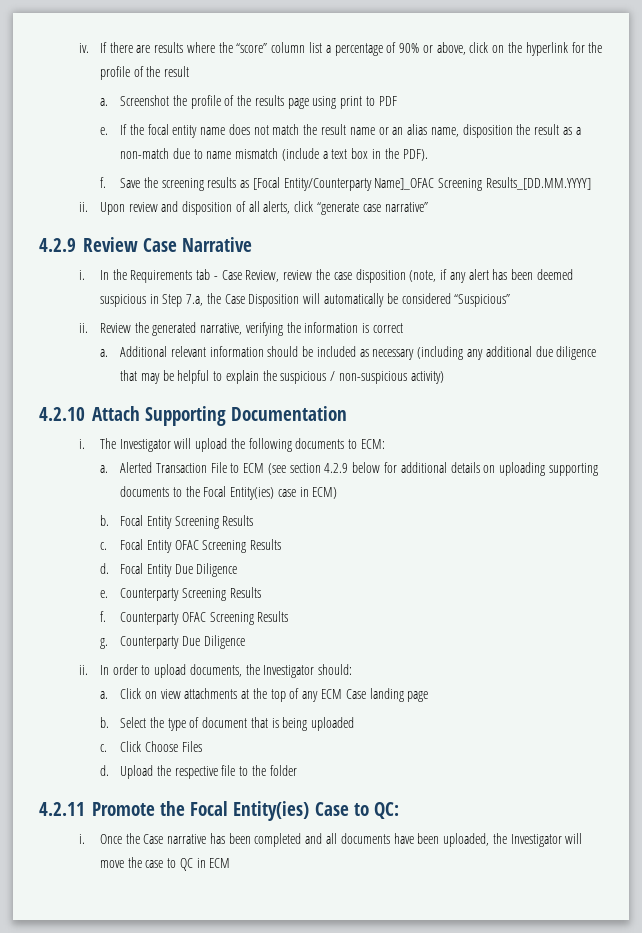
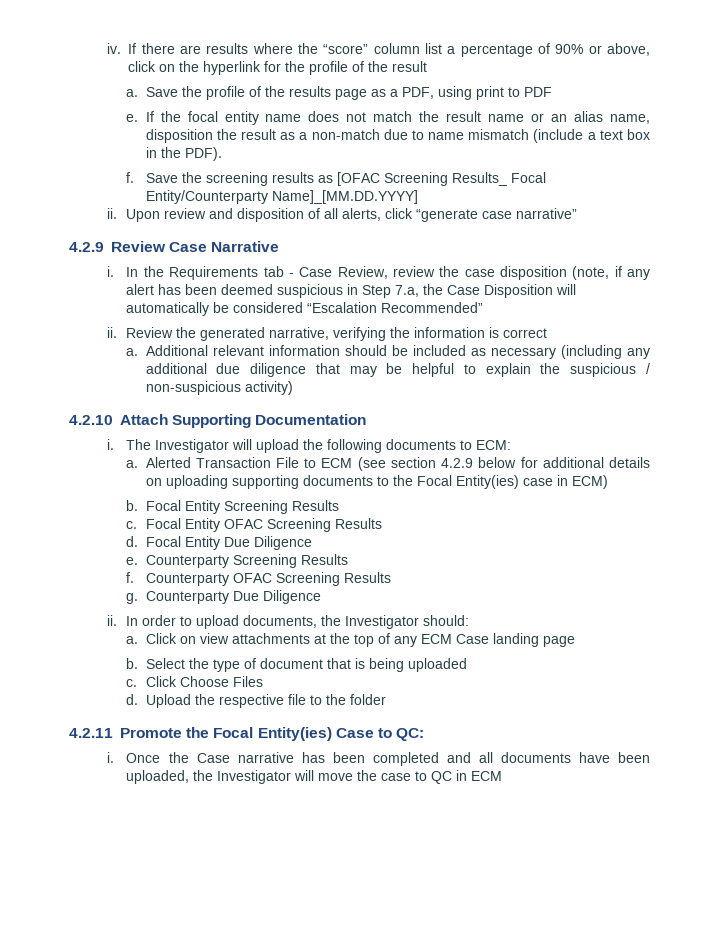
- Screenshot the profile of the results page using print to PDF
+ Save the profile of the results page as a PDF, using print to PDF
- Save the screening results as [Focal Entity/Counterparty Name]_OFAC Screening Results_[DD.MM.YYYY]
+ Save the screening results as [OFAC Screening Results_ Focal Entity/Counterparty Name]_[MM.DD.YYYY]
- In the Requirements tab - Case Review, review the case disposition (note, if any alert has been deemed suspicious in Step 7.a, the Case Disposition will automatically be considered “Suspicious”
+ In the Requirements tab - Case Review, review the case disposition (note, if any alert has been deemed suspicious in Step 7.a, the Case Disposition will automatically be considered “Escalation Recommended”

